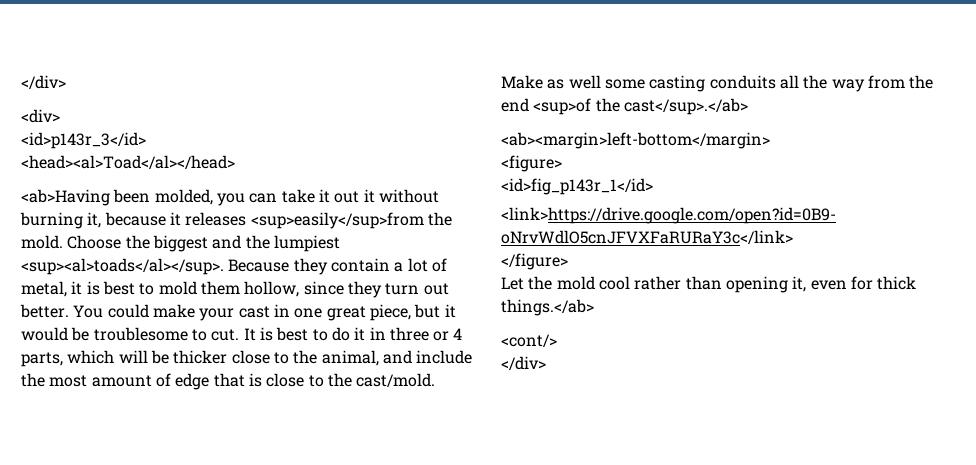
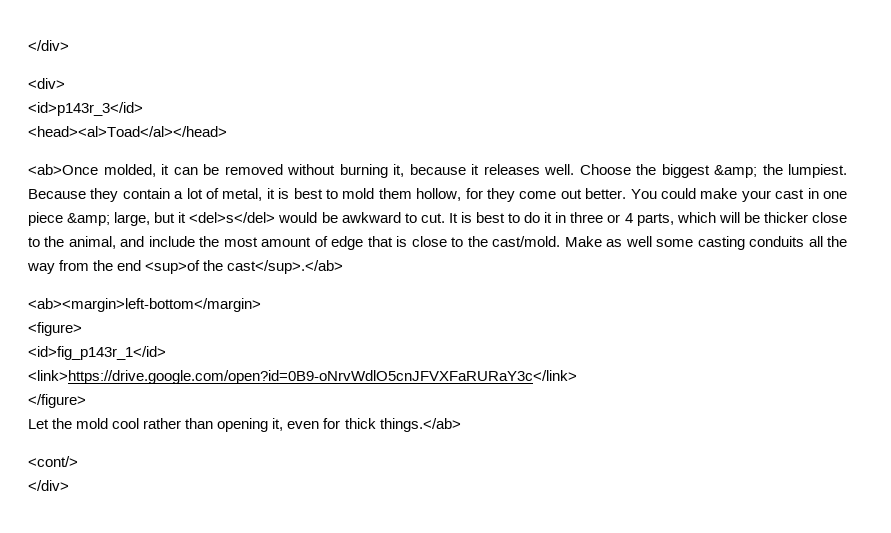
- <ab>Having been molded, you can take it out it without burning it, because it releases <sup>easily</sup>from the mold. Choose the biggest and the lumpiest <sup><al>toads</al></sup>.
+ <ab>Once molded, it can be removed without burning it, because it releases well. Choose the biggest &amp; the lumpiest.
- Because they contain a lot of metal, it is best to mold them hollow, since they turn out better.
+ Because they contain a lot of metal, it is best to mold them hollow, for they come out better.
- You could make your cast in one great piece, but it would be troublesome to cut.
+ You could make your cast in one piece &amp; large, but it <del>s</del> would be awkward to cut.

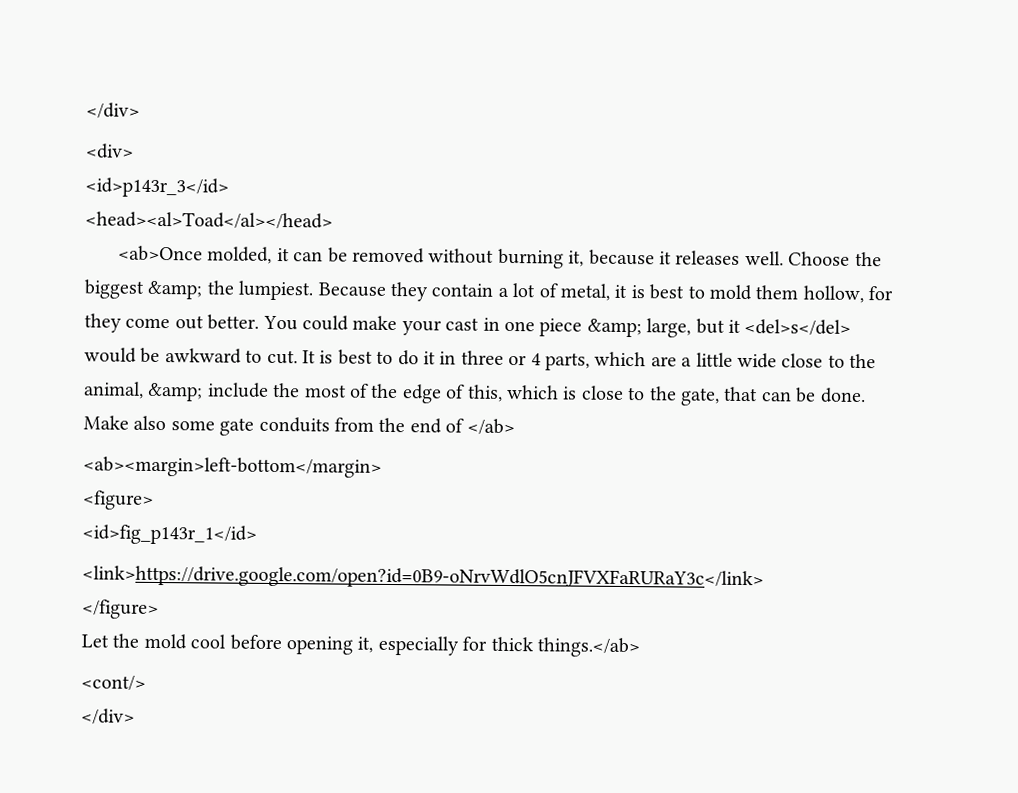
- It is best to do it in three or 4 parts, which will be thicker close to the animal, and include the most amount of edge that is close to the cast/mold. Make as well some casting conduits all the way from the end <sup>of the cast</sup>.</ab>
+ It is best to do it in three or 4 parts, which are a little wide close to the animal, &amp; include the most of the edge of this, which is close to the gate, that can be done. Make also some gate conduits from the end of </ab>
- Let the mold cool rather than opening it, even for thick things.</ab>
+ Let the mold cool before opening it, especially for thick things.</ab>

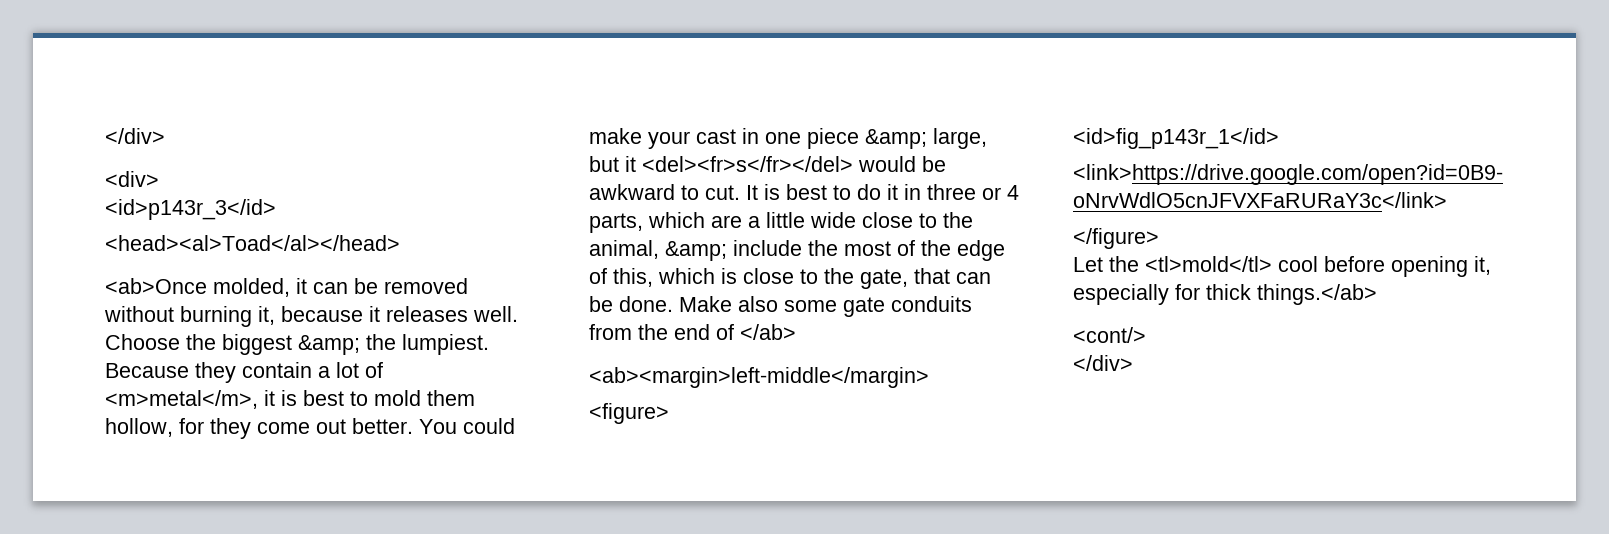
- Because they contain a lot of metal, it is best to mold them hollow, for they come out better.
+ Because they contain a lot of <m>metal</m>, it is best to mold them hollow, for they come out better.
- You could make your cast in one piece &amp; large, but it <del>s</del> would be awkward to cut.
+ You could make your cast in one piece &amp; large, but it <del><fr>s</fr></del> would be awkward to cut.
- <ab><margin>left-bottom</margin>
+ <ab><margin>left-middle</margin>
- Let the mold cool before opening it, especially for thick things.</ab>
+ Let the <tl>mold</tl> cool before opening it, especially for thick things.</ab>

